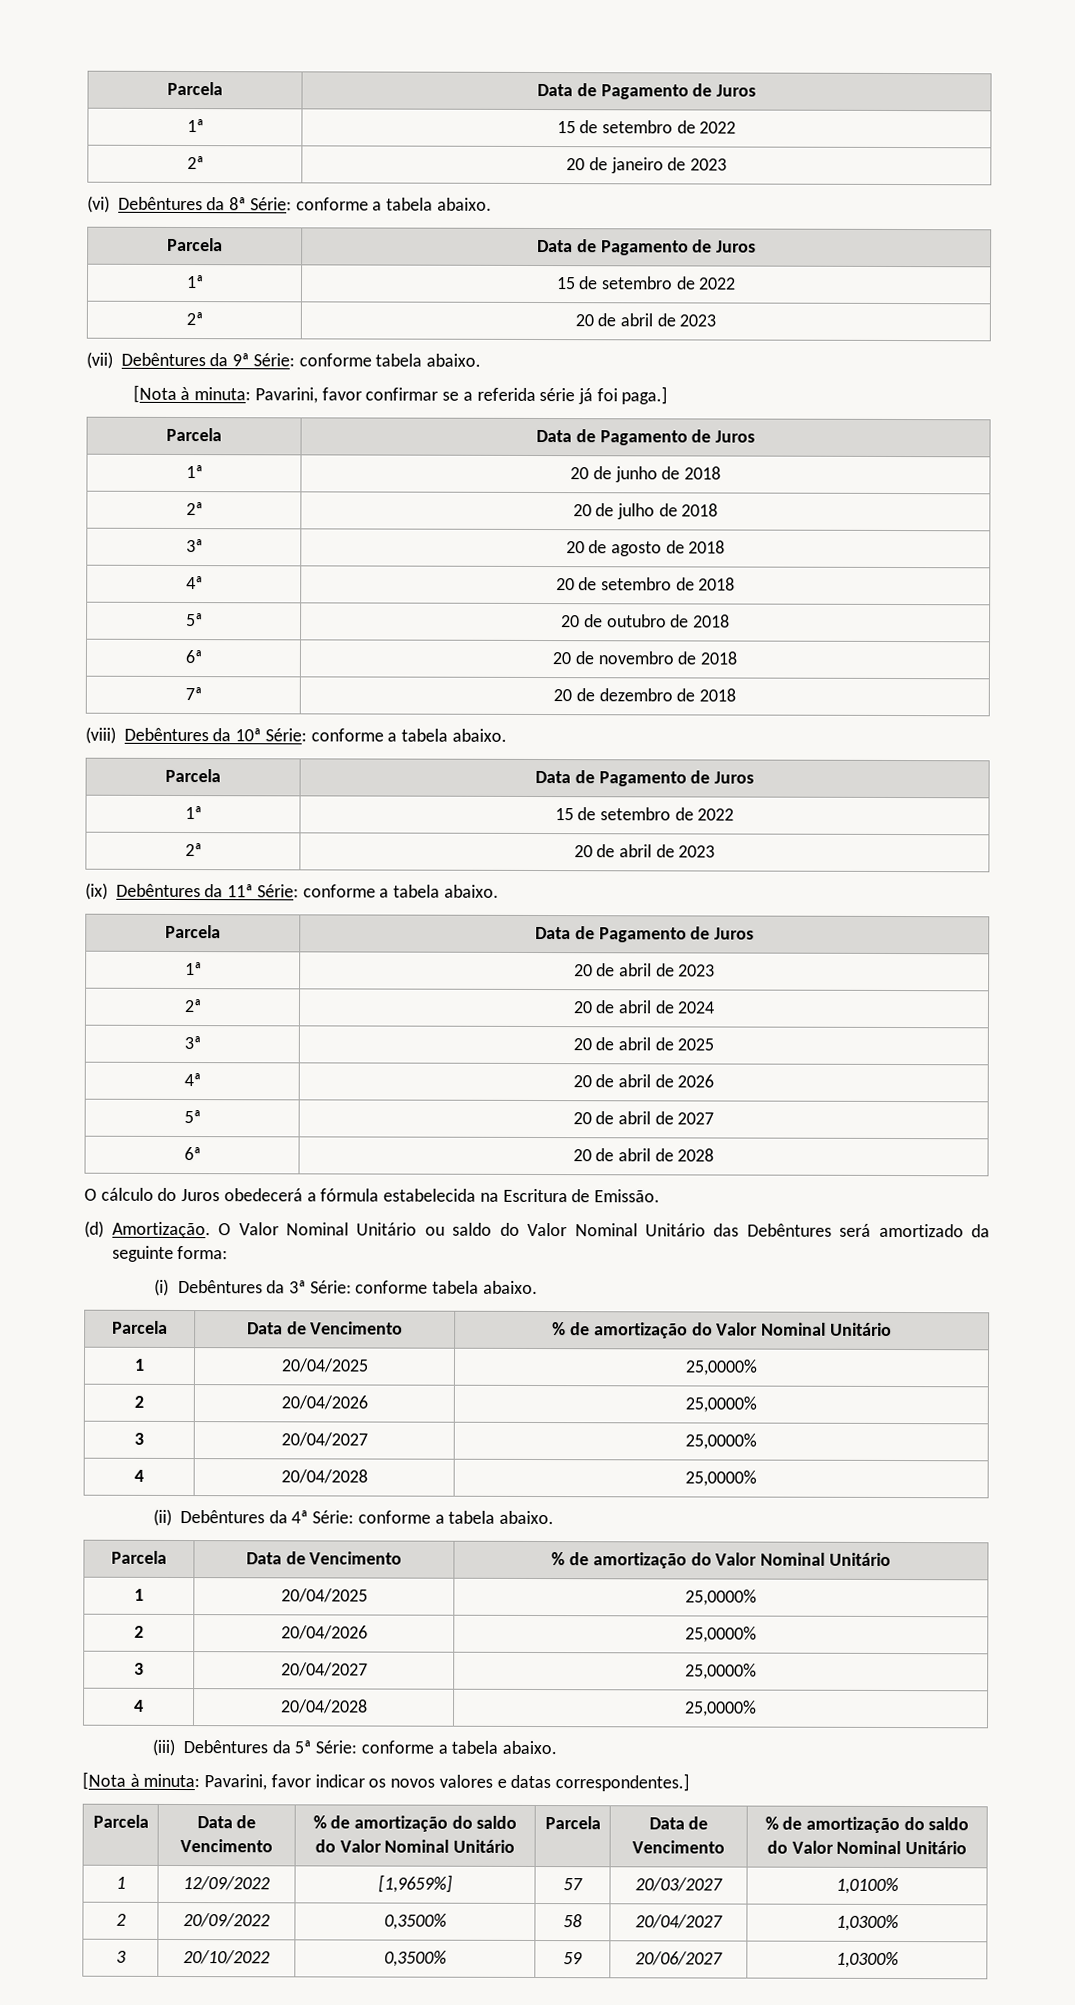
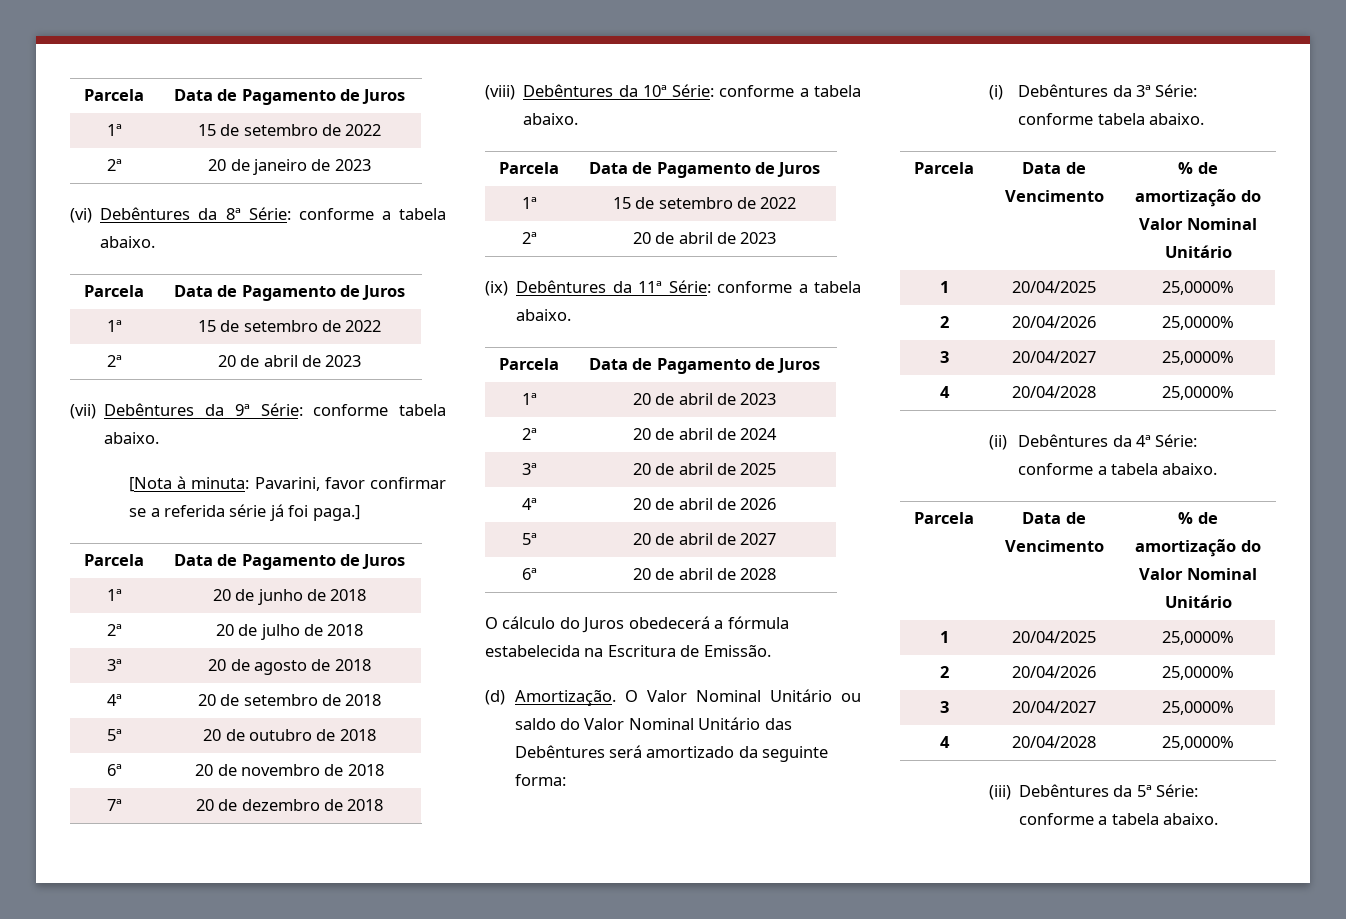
- [Nota à minuta: Pavarini, favor indicar os novos valores e datas correspondentes.]
- Parcela | Data de Vencimento | % de amortização do saldo do Valor Nominal Unitário | Parcela | Data de Vencimento | % de amortização do saldo do Valor Nominal Unitário
- 1 | 12/09/2022 | [1,9659%] | 57 | 20/03/2027 | 1,0100%
- 2 | 20/09/2022 | 0,3500% | 58 | 20/04/2027 | 1,0300%
- 3 | 20/10/2022 | 0,3500% | 59 | 20/06/2027 | 1,0300%

